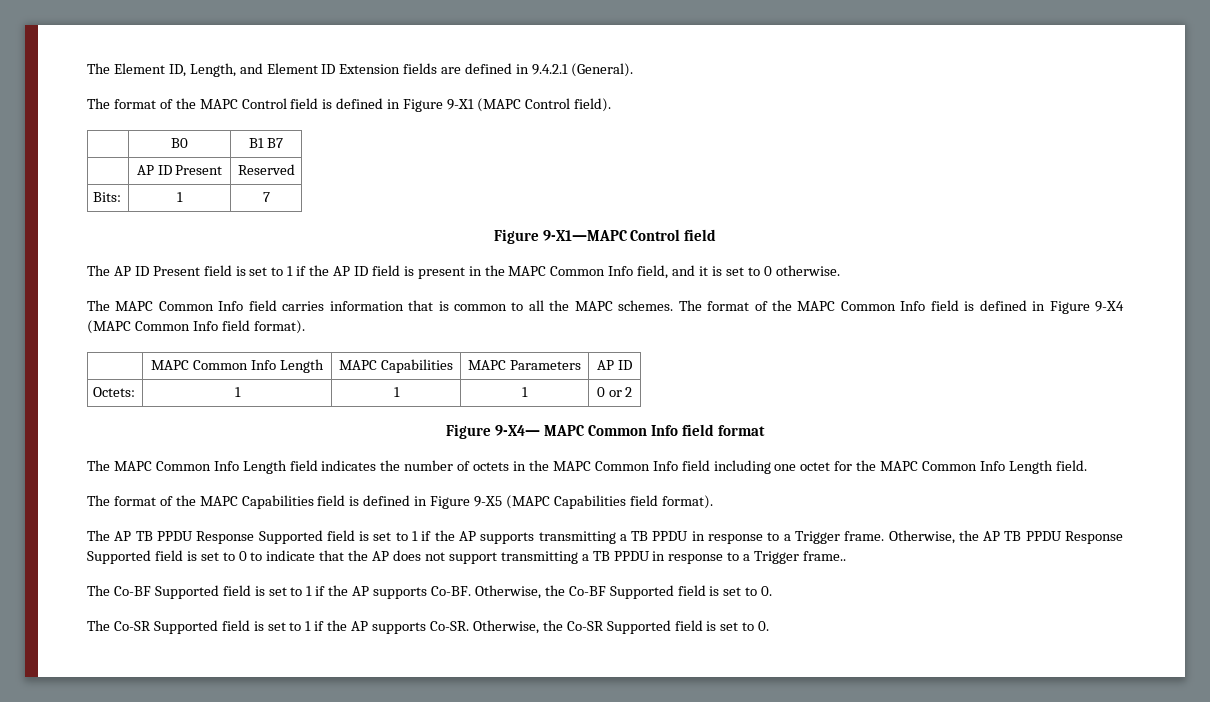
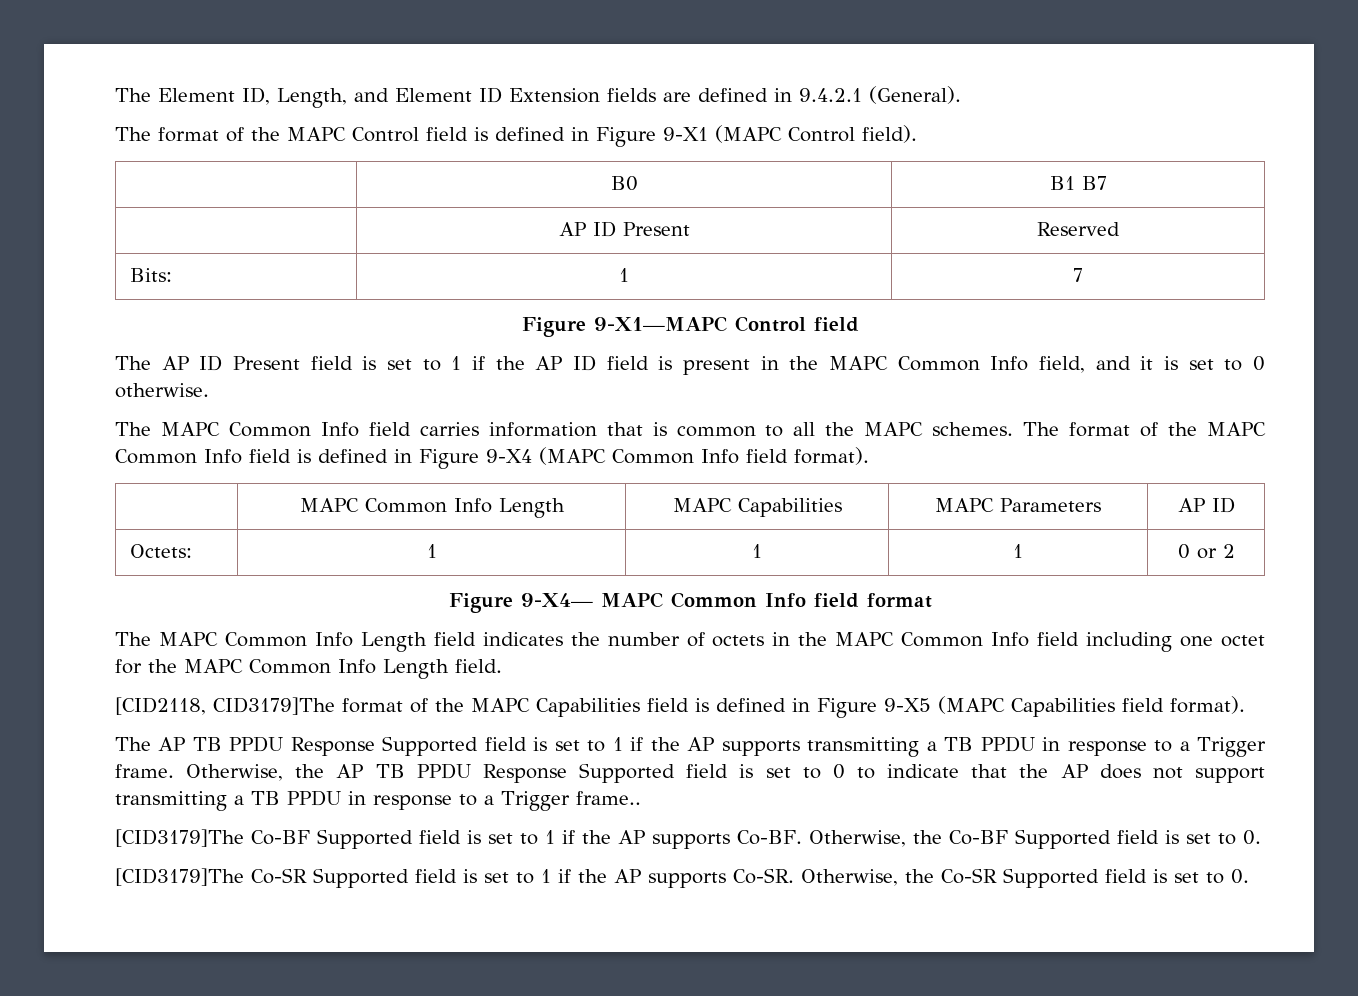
- The format of the MAPC Capabilities field is defined in Figure 9-X5 (MAPC Capabilities field format).
+ [CID2118, CID3179]The format of the MAPC Capabilities field is defined in Figure 9-X5 (MAPC Capabilities field format).
- The Co-BF Supported field is set to 1 if the AP supports Co-BF.
+ [CID3179]The Co-BF Supported field is set to 1 if the AP supports Co-BF.
- The Co-SR Supported field is set to 1 if the AP supports Co-SR.
+ [CID3179]The Co-SR Supported field is set to 1 if the AP supports Co-SR.

